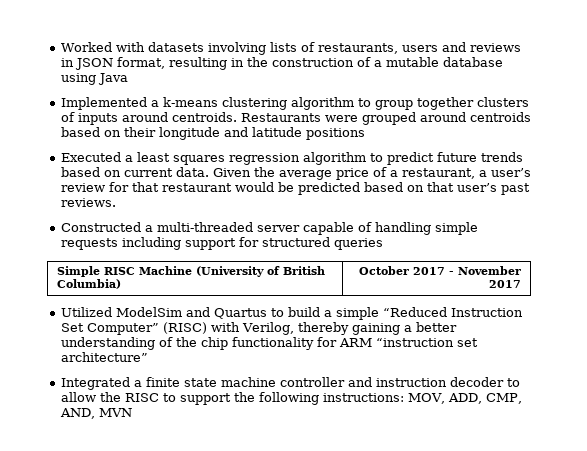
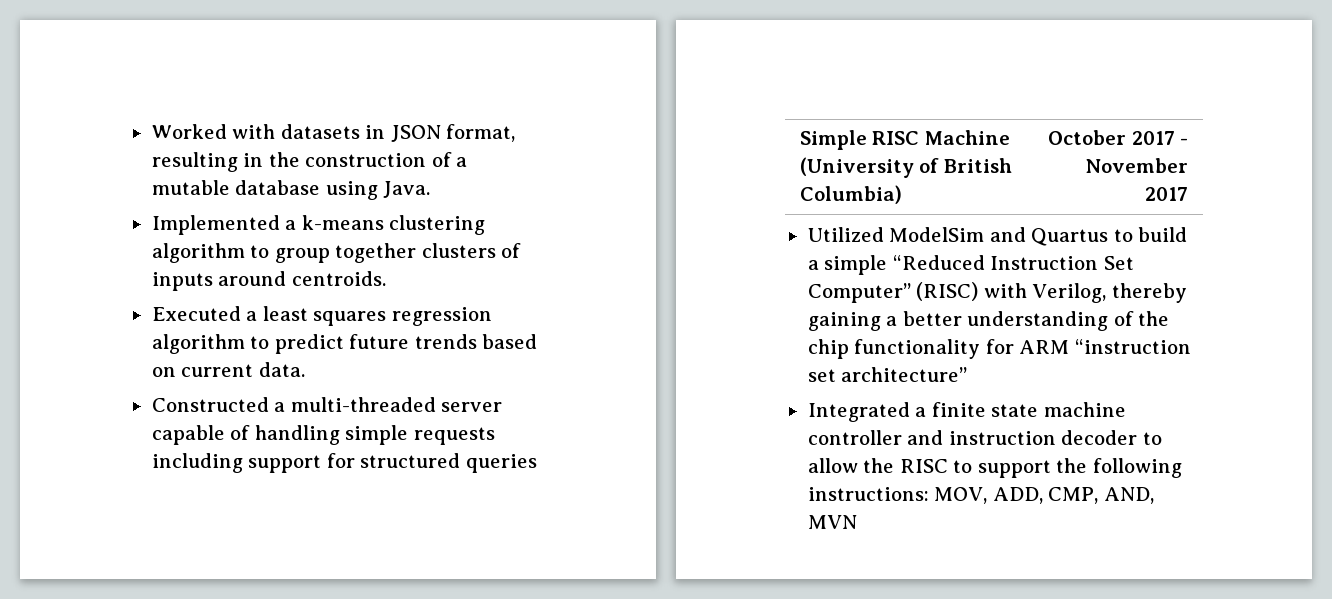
- Worked with datasets involving lists of restaurants, users and reviews in JSON format, resulting in the construction of a mutable database using Java
+ Worked with datasets in JSON format, resulting in the construction of a mutable database using Java.
- Restaurants were grouped around centroids based on their longitude and latitude positions
- Given the average price of a restaurant, a user’s review for that restaurant would be predicted based on that user’s past reviews.

